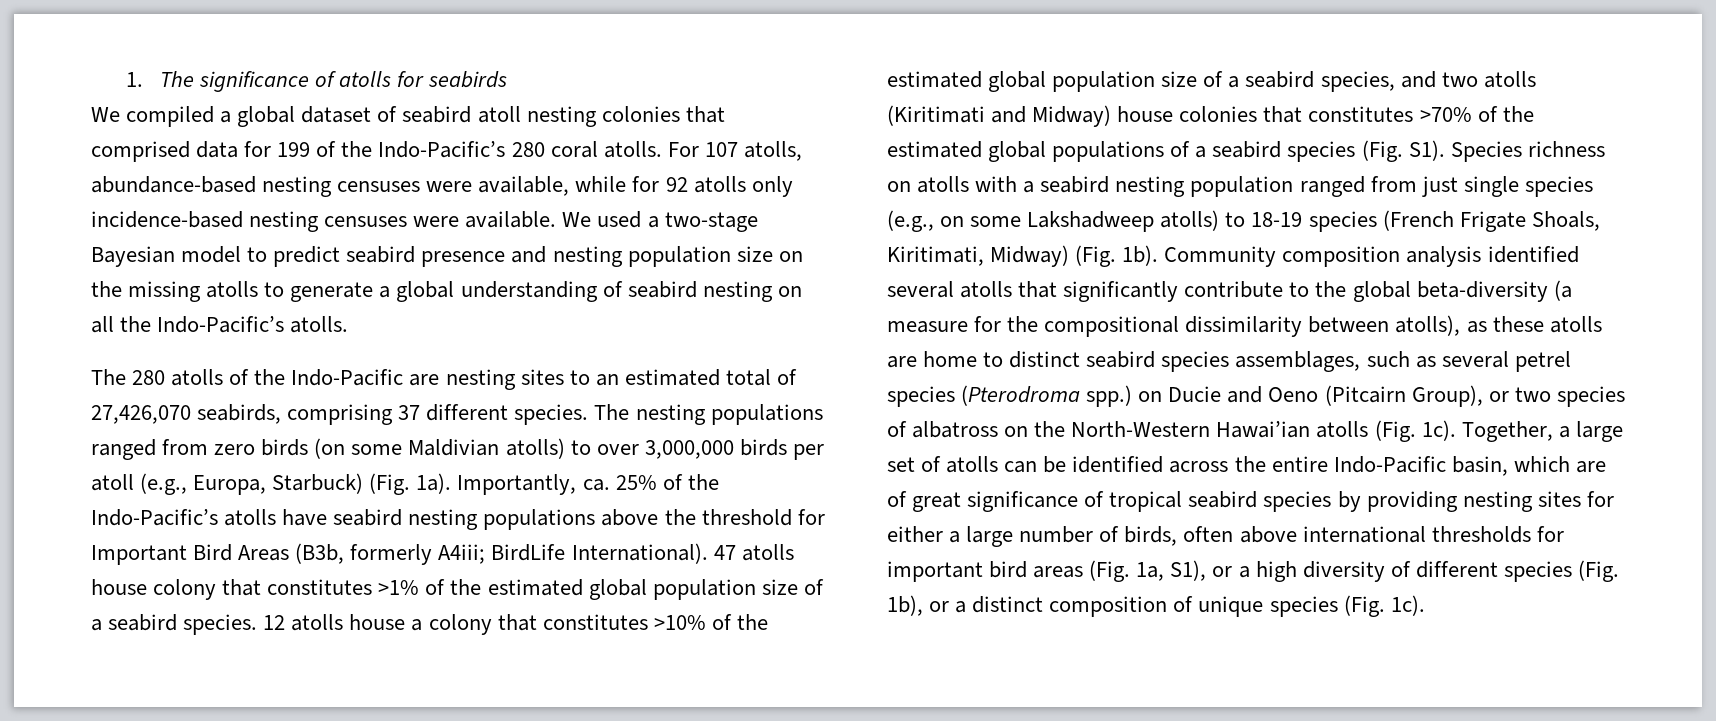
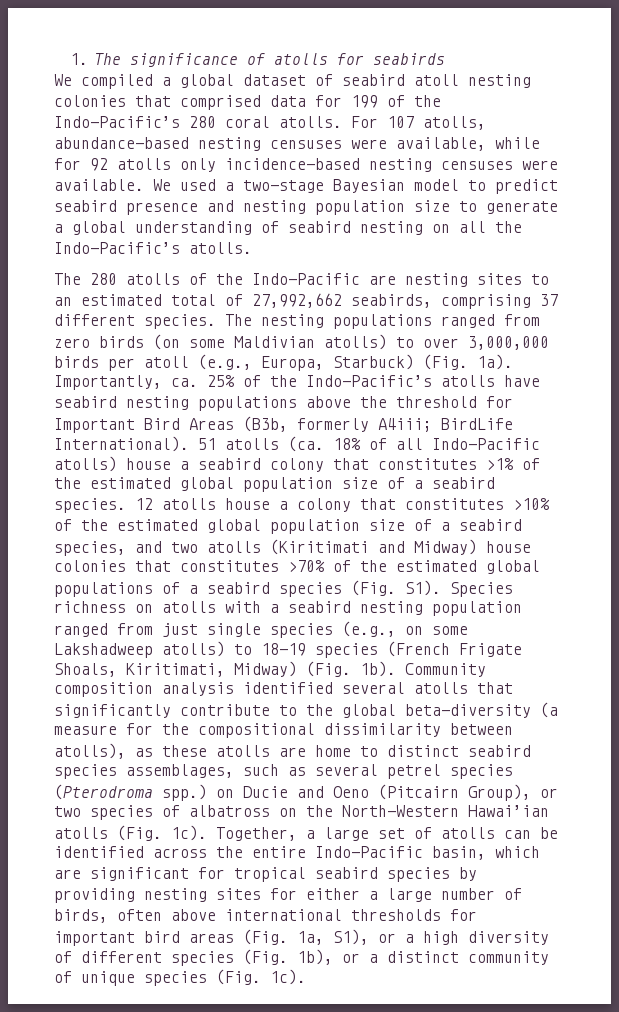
- We used a two-stage Bayesian model to predict seabird presence and nesting population size on the missing atolls to generate a global understanding of seabird nesting on all the Indo-Pacific’s atolls.
+ We used a two-stage Bayesian model to predict seabird presence and nesting population size to generate a global understanding of seabird nesting on all the Indo-Pacific’s atolls.
- The 280 atolls of the Indo-Pacific are nesting sites to an estimated total of 27,426,070 seabirds, comprising 37 different species.
+ The 280 atolls of the Indo-Pacific are nesting sites to an estimated total of 27,992,662 seabirds, comprising 37 different species.
- 47 atolls house colony that constitutes >1% of the estimated global population size of a seabird species.
+ 51 atolls (ca. 18% of all Indo-Pacific atolls) house a seabird colony that constitutes >1% of the estimated global population size of a seabird species.
- Together, a large set of atolls can be identified across the entire Indo-Pacific basin, which are of great significance of tropical seabird species by providing nesting sites for either a large number of birds, often above international thresholds for important bird areas (Fig. 1a, S1), or a high diversity of different species (Fig. 1b), or a distinct composition of unique species (Fig. 1c).
+ Together, a large set of atolls can be identified across the entire Indo-Pacific basin, which are significant for tropical seabird species by providing nesting sites for either a large number of birds, often above international thresholds for important bird areas (Fig. 1a, S1), or a high diversity of different species (Fig. 1b), or a distinct community of unique species (Fig. 1c).

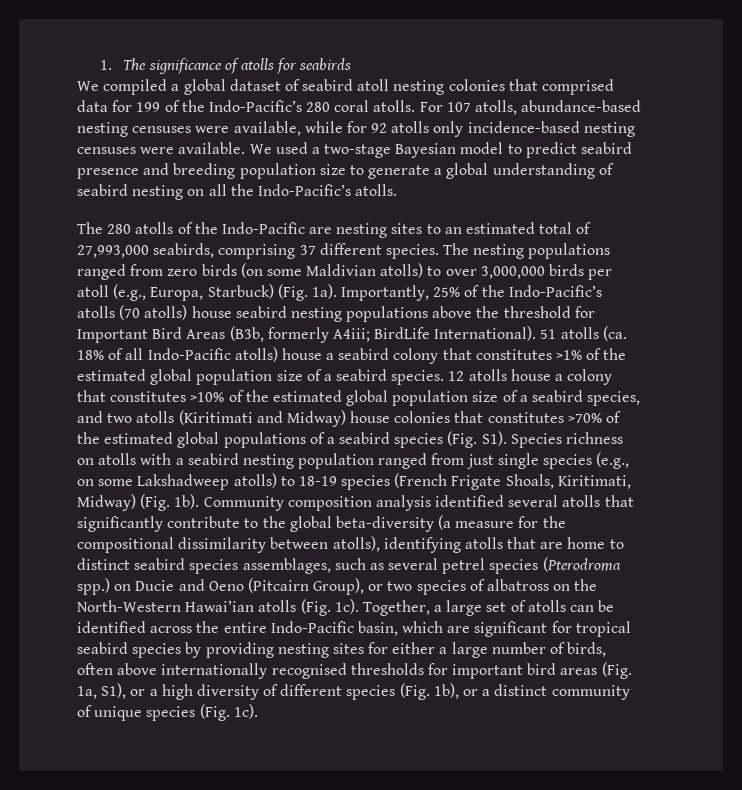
- We used a two-stage Bayesian model to predict seabird presence and nesting population size to generate a global understanding of seabird nesting on all the Indo-Pacific’s atolls.
+ We used a two-stage Bayesian model to predict seabird presence and breeding population size to generate a global understanding of seabird nesting on all the Indo-Pacific’s atolls.
- The 280 atolls of the Indo-Pacific are nesting sites to an estimated total of 27,992,662 seabirds, comprising 37 different species.
+ The 280 atolls of the Indo-Pacific are nesting sites to an estimated total of 27,993,000 seabirds, comprising 37 different species.
- Importantly, ca. 25% of the Indo-Pacific’s atolls have seabird nesting populations above the threshold for Important Bird Areas (B3b, formerly A4iii; BirdLife International).
+ Importantly, 25% of the Indo-Pacific’s atolls (70 atolls) house seabird nesting populations above the threshold for Important Bird Areas (B3b, formerly A4iii; BirdLife International).
- Community composition analysis identified several atolls that significantly contribute to the global beta-diversity (a measure for the compositional dissimilarity between atolls), as these atolls are home to distinct seabird species assemblages, such as several petrel species (Pterodroma spp.) on Ducie and Oeno (Pitcairn Group), or two species of albatross on the North-Western Hawai’ian atolls (Fig. 1c).
+ Community composition analysis identified several atolls that significantly contribute to the global beta-diversity (a measure for the compositional dissimilarity between atolls), identifying atolls that are home to distinct seabird species assemblages, such as several petrel species (Pterodroma spp.) on Ducie and Oeno (Pitcairn Group), or two species of albatross on the North-Western Hawai’ian atolls (Fig. 1c).
- Together, a large set of atolls can be identified across the entire Indo-Pacific basin, which are significant for tropical seabird species by providing nesting sites for either a large number of birds, often above international thresholds for important bird areas (Fig. 1a, S1), or a high diversity of different species (Fig. 1b), or a distinct community of unique species (Fig. 1c).
+ Together, a large set of atolls can be identified across the entire Indo-Pacific basin, which are significant for tropical seabird species by providing nesting sites for either a large number of birds, often above internationally recognised thresholds for important bird areas (Fig. 1a, S1), or a high diversity of different species (Fig. 1b), or a distinct community of unique species (Fig. 1c).

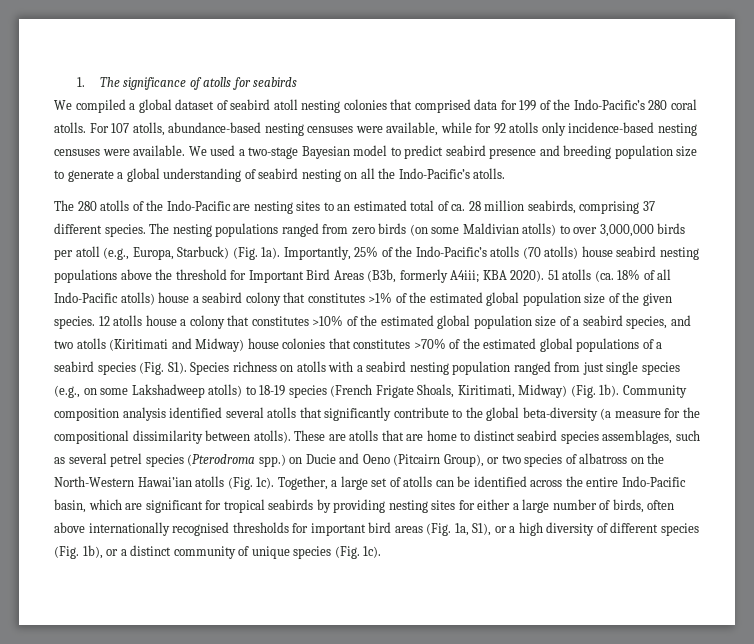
- The 280 atolls of the Indo-Pacific are nesting sites to an estimated total of 27,993,000 seabirds, comprising 37 different species.
+ The 280 atolls of the Indo-Pacific are nesting sites to an estimated total of ca. 28 million seabirds, comprising 37 different species.
- Importantly, 25% of the Indo-Pacific’s atolls (70 atolls) house seabird nesting populations above the threshold for Important Bird Areas (B3b, formerly A4iii; BirdLife International).
+ Importantly, 25% of the Indo-Pacific’s atolls (70 atolls) house seabird nesting populations above the threshold for Important Bird Areas (B3b, formerly A4iii; KBA 2020).
- 51 atolls (ca. 18% of all Indo-Pacific atolls) house a seabird colony that constitutes >1% of the estimated global population size of a seabird species.
+ 51 atolls (ca. 18% of all Indo-Pacific atolls) house a seabird colony that constitutes >1% of the estimated global population size of the given species.
- Community composition analysis identified several atolls that significantly contribute to the global beta-diversity (a measure for the compositional dissimilarity between atolls), identifying atolls that are home to distinct seabird species assemblages, such as several petrel species (Pterodroma spp.) on Ducie and Oeno (Pitcairn Group), or two species of albatross on the North-Western Hawai’ian atolls (Fig. 1c).
+ Community composition analysis identified several atolls that significantly contribute to the global beta-diversity (a measure for the compositional dissimilarity between atolls). These are atolls that are home to distinct seabird species assemblages, such as several petrel species (Pterodroma spp.) on Ducie and Oeno (Pitcairn Group), or two species of albatross on the North-Western Hawai’ian atolls (Fig. 1c).
- Together, a large set of atolls can be identified across the entire Indo-Pacific basin, which are significant for tropical seabird species by providing nesting sites for either a large number of birds, often above internationally recognised thresholds for important bird areas (Fig. 1a, S1), or a high diversity of different species (Fig. 1b), or a distinct community of unique species (Fig. 1c).
+ Together, a large set of atolls can be identified across the entire Indo-Pacific basin, which are significant for tropical seabirds by providing nesting sites for either a large number of birds, often above internationally recognised thresholds for important bird areas (Fig. 1a, S1), or a high diversity of different species (Fig. 1b), or a distinct community of unique species (Fig. 1c).

